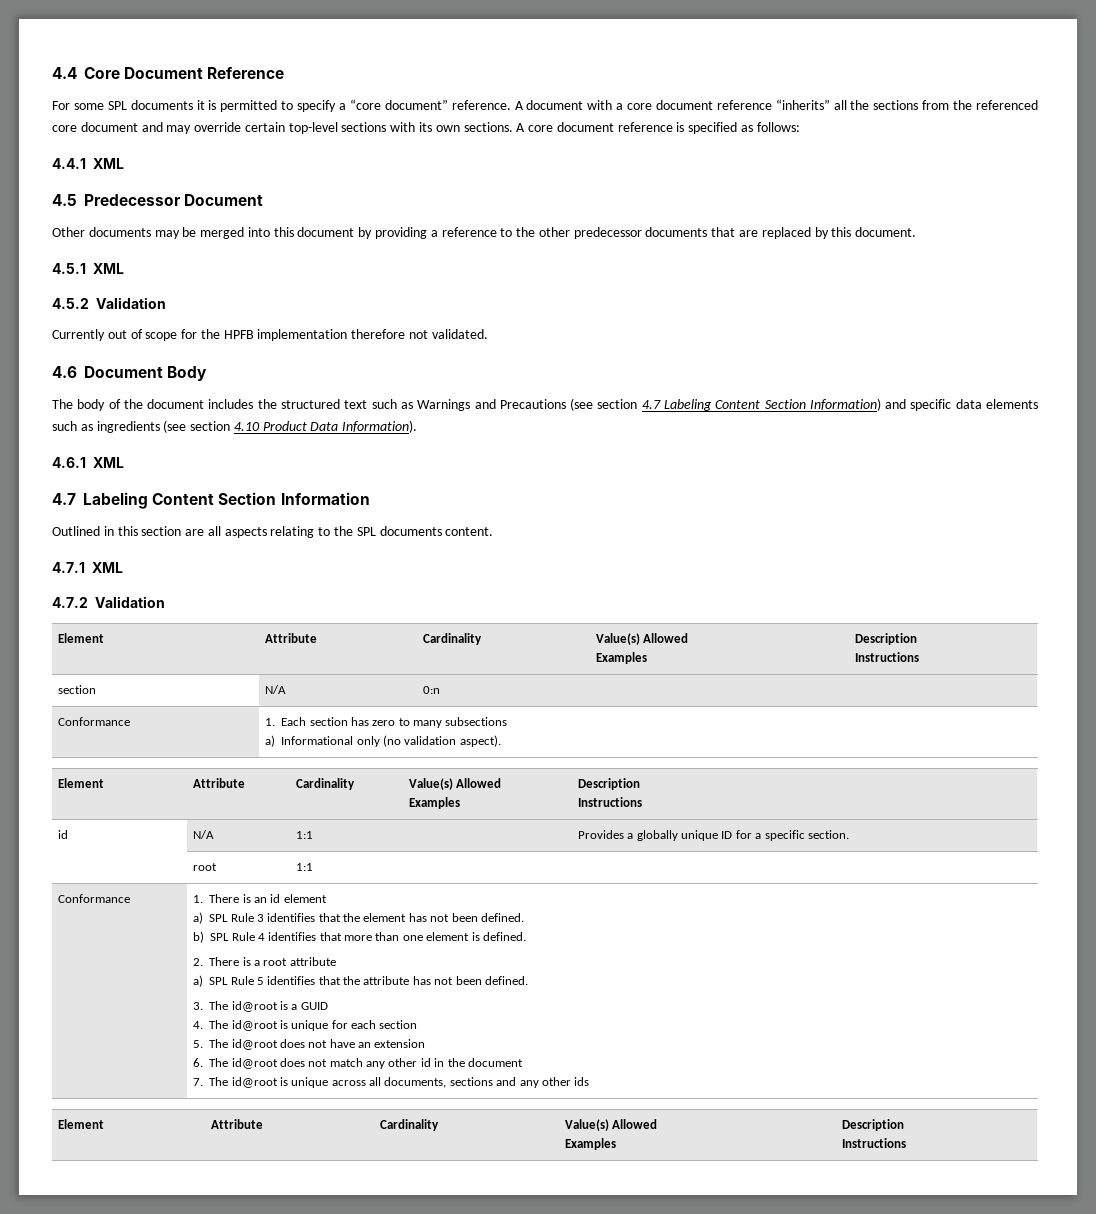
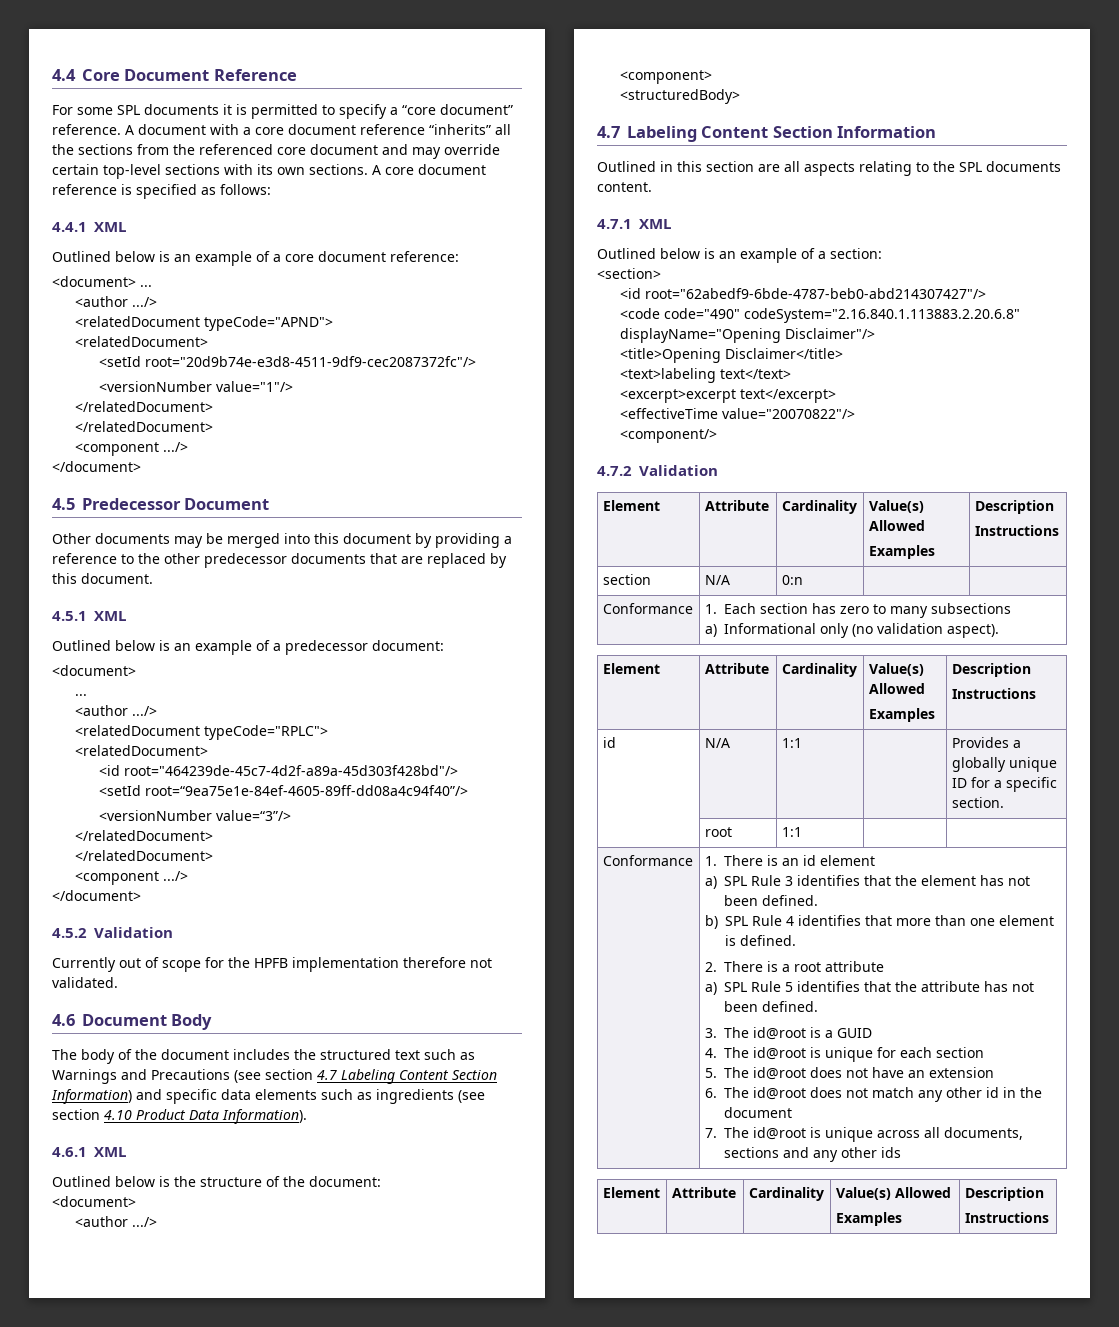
+ Outlined below is an example of a core document reference:
+ <document> ...
+ <author .../>
+ <relatedDocument typeCode="APND">
+ <relatedDocument>
+ <setId root="20d9b74e-e3d8-4511-9df9-cec2087372fc"/>
+ <versionNumber value="1"/>
+ </relatedDocument>
+ </relatedDocument>
+ <component .../>
+ </document>
+ Outlined below is an example of a predecessor document:
+ <document>
+ ...
+ <author .../>
+ <relatedDocument typeCode="RPLC">
+ <relatedDocument>
+ <id root="464239de-45c7-4d2f-a89a-45d303f428bd"/>
+ <setId root=“9ea75e1e-84ef-4605-89ff-dd08a4c94f40”/>
+ <versionNumber value=“3”/>
+ </relatedDocument>
+ </relatedDocument>
+ <component .../>
+ </document>
+ Outlined below is the structure of the document:
+ <document>
+ <author .../>
+ <component>
+ <structuredBody>
+ Outlined below is an example of a section:
+ <section>
+ <id root="62abedf9-6bde-4787-beb0-abd214307427"/>
+ <code code="490" codeSystem="2.16.840.1.113883.2.20.6.8" displayName="Opening Disclaimer"/>
+ <title>Opening Disclaimer</title>
+ <text>labeling text</text>
+ <excerpt>excerpt text</excerpt>
+ <effectiveTime value="20070822"/>
+ <component/>

